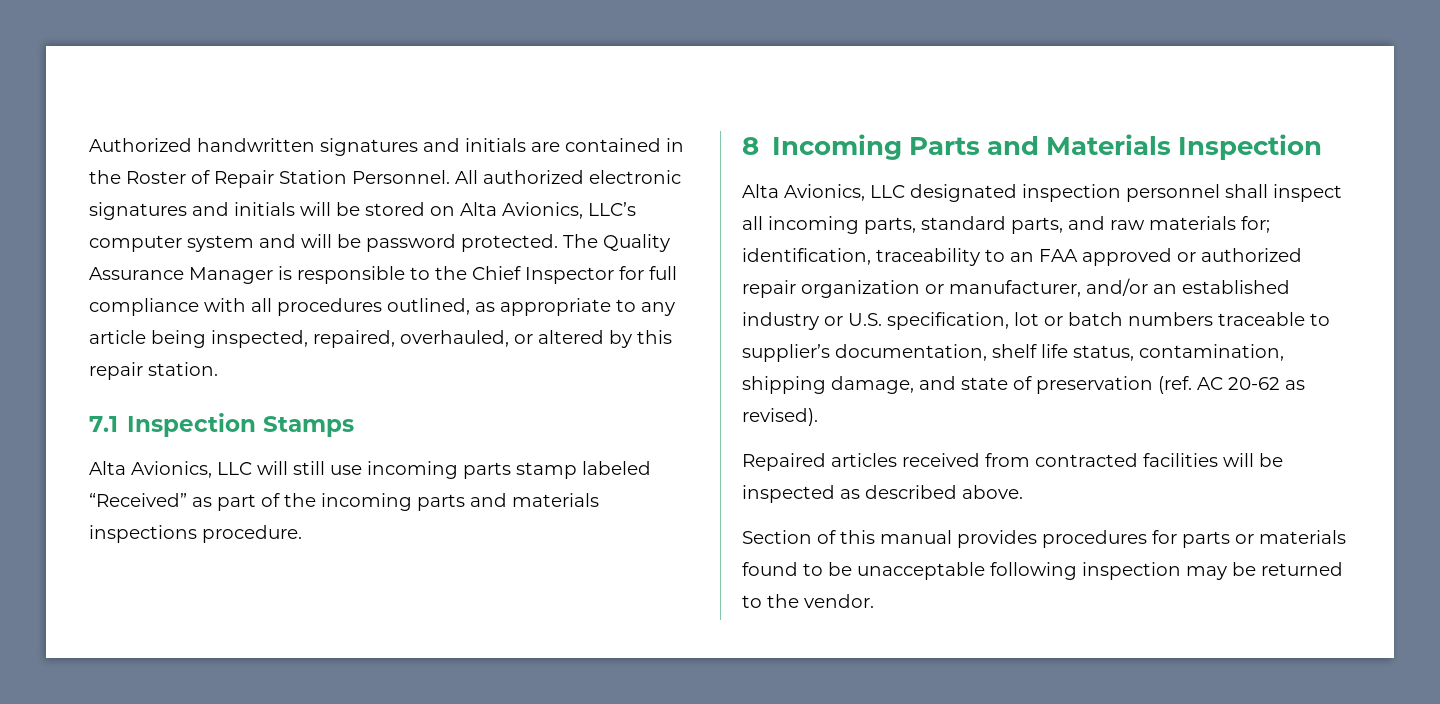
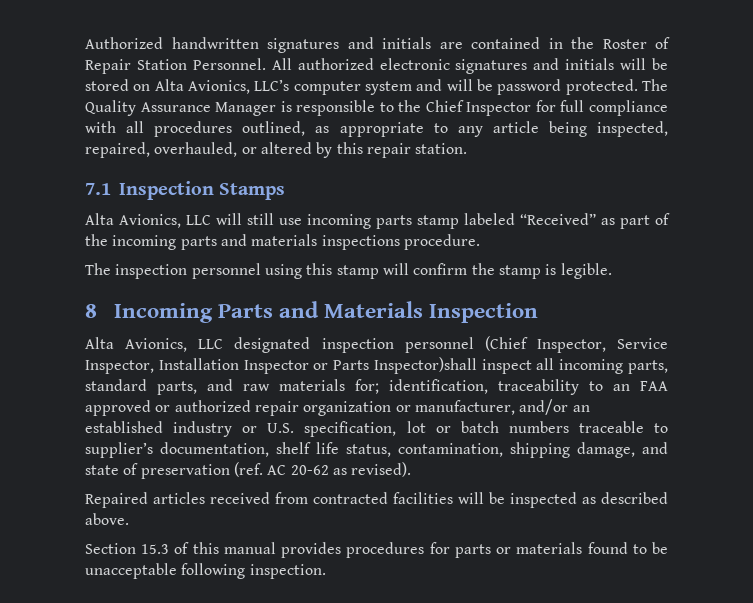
+ The inspection personnel using this stamp will confirm the stamp is legible.
- Alta Avionics, LLC designated inspection personnel shall inspect all incoming parts, standard parts, and raw materials for; identification, traceability to an FAA approved or authorized repair organization or manufacturer, and/or an established industry or U.S. specification, lot or batch numbers traceable to supplier’s documentation, shelf life status, contamination, shipping damage, and state of preservation (ref. AC 20-62 as revised).
+ Alta Avionics, LLC designated inspection personnel (Chief Inspector, Service Inspector, Installation Inspector or Parts Inspector)shall inspect all incoming parts, standard parts, and raw materials for; identification, traceability to an FAA approved or authorized repair organization or manufacturer, and/or an established industry or U.S. specification, lot or batch numbers traceable to supplier’s documentation, shelf life status, contamination, shipping damage, and state of preservation (ref. AC 20-62 as revised).
- Section of this manual provides procedures for parts or materials found to be unacceptable following inspection may be returned to the vendor.
+ Section 15.3 of this manual provides procedures for parts or materials found to be unacceptable following inspection.

